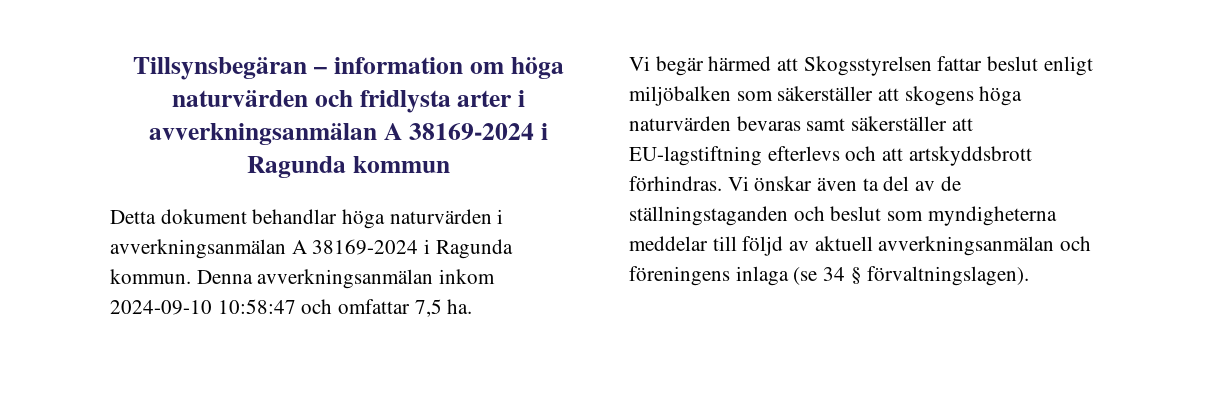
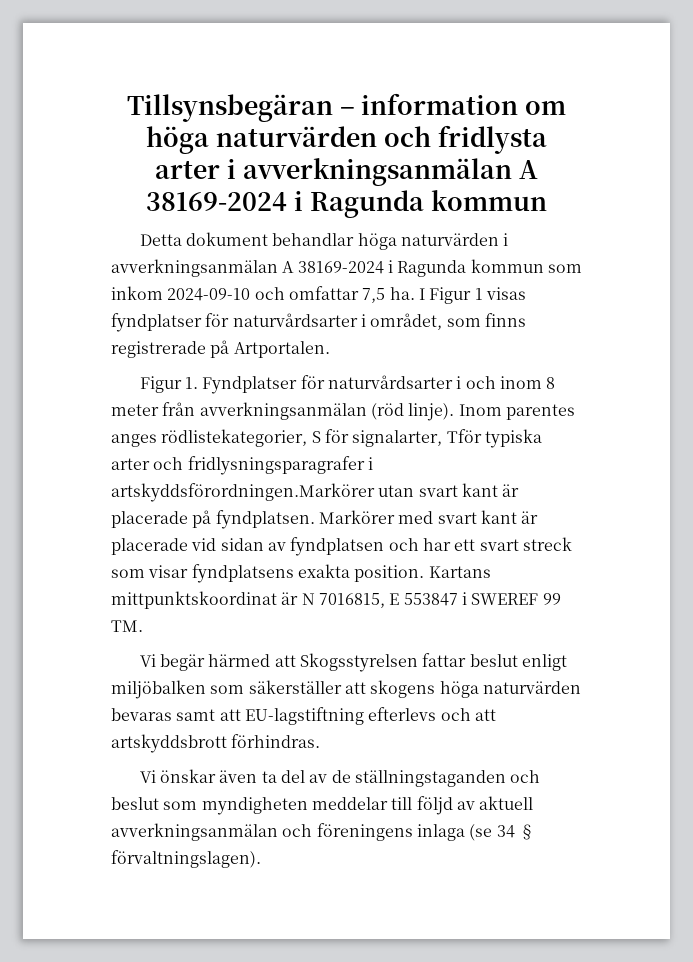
- Detta dokument behandlar höga naturvärden i avverkningsanmälan A 38169-2024 i Ragunda kommun. Denna avverkningsanmälan inkom 2024-09-10 10:58:47 och omfattar 7,5 ha.
+ Detta dokument behandlar höga naturvärden i avverkningsanmälan A 38169-2024 i Ragunda kommun som inkom 2024-09-10 och omfattar 7,5 ha. I Figur 1 visas fyndplatser för naturvårdsarter i området, som finns registrerade på Artportalen.
+ Figur 1. Fyndplatser för naturvårdsarter i och inom 8 meter från avverkningsanmälan (röd linje). Inom parentes anges rödlistekategorier, S för signalarter, Tför typiska arter och fridlysningsparagrafer i artskyddsförordningen.Markörer utan svart kant är placerade på fyndplatsen. Markörer med svart kant är placerade vid sidan av fyndplatsen och har ett svart streck som visar fyndplatsens exakta position. Kartans mittpunktskoordinat är N 7016815, E 553847 i SWEREF 99 TM.
- Vi begär härmed att Skogsstyrelsen fattar beslut enligt miljöbalken som säkerställer att skogens höga naturvärden bevaras samt säkerställer att EU-lagstiftning efterlevs och att artskyddsbrott förhindras. Vi önskar även ta del av de ställningstaganden och beslut som myndigheterna meddelar till följd av aktuell avverkningsanmälan och föreningens inlaga (se 34 § förvaltningslagen).
+ Vi begär härmed att Skogsstyrelsen fattar beslut enligt miljöbalken som säkerställer att skogens höga naturvärden bevaras samt att EU-lagstiftning efterlevs och att artskyddsbrott förhindras.
+ Vi önskar även ta del av de ställningstaganden och beslut som myndigheten meddelar till följd av aktuell avverkningsanmälan och föreningens inlaga (se 34 § förvaltningslagen).

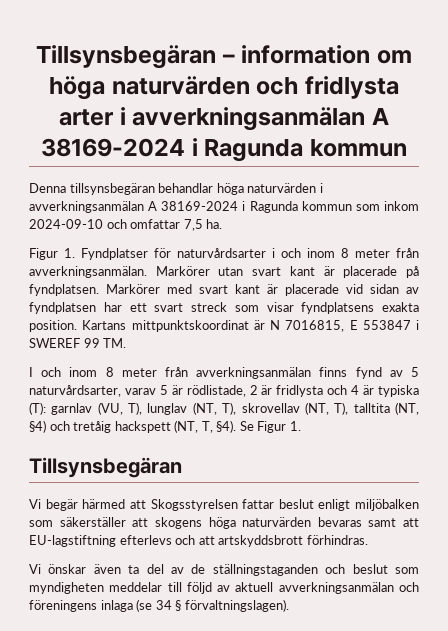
- Detta dokument behandlar höga naturvärden i avverkningsanmälan A 38169-2024 i Ragunda kommun som inkom 2024-09-10 och omfattar 7,5 ha. I Figur 1 visas fyndplatser för naturvårdsarter i området, som finns registrerade på Artportalen.
+ Denna tillsynsbegäran behandlar höga naturvärden i avverkningsanmälan A 38169-2024 i Ragunda kommun som inkom 2024-09-10 och omfattar 7,5 ha.
- Figur 1. Fyndplatser för naturvårdsarter i och inom 8 meter från avverkningsanmälan (röd linje). Inom parentes anges rödlistekategorier, S för signalarter, Tför typiska arter och fridlysningsparagrafer i artskyddsförordningen.Markörer utan svart kant är placerade på fyndplatsen.
+ Figur 1. Fyndplatser för naturvårdsarter i och inom 8 meter från avverkningsanmälan. Markörer utan svart kant är placerade på fyndplatsen.
- Markörer med svart kant är placerade vid sidan av fyndplatsen och har ett svart streck som visar fyndplatsens exakta position.
+ Markörer med svart kant är placerade vid sidan av fyndplatsen har ett svart streck som visar fyndplatsens exakta position.
+ I och inom 8 meter från avverkningsanmälan finns fynd av 5 naturvårdsarter, varav 5 är rödlistade, 2 är fridlysta och 4 är typiska (T): garnlav (VU, T), lunglav (NT, T), skrovellav (NT, T), talltita (NT, §4) och tretåig hackspett (NT, T, §4). Se Figur 1.
+ Tillsynsbegäran

